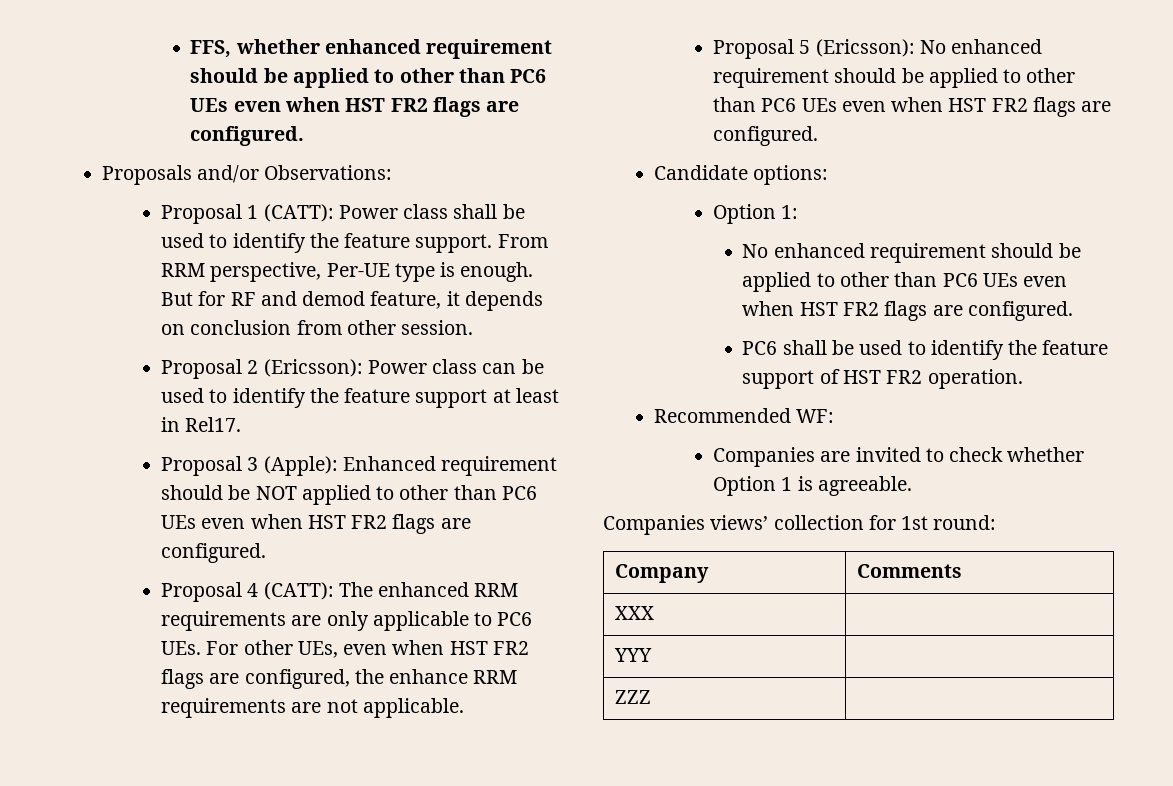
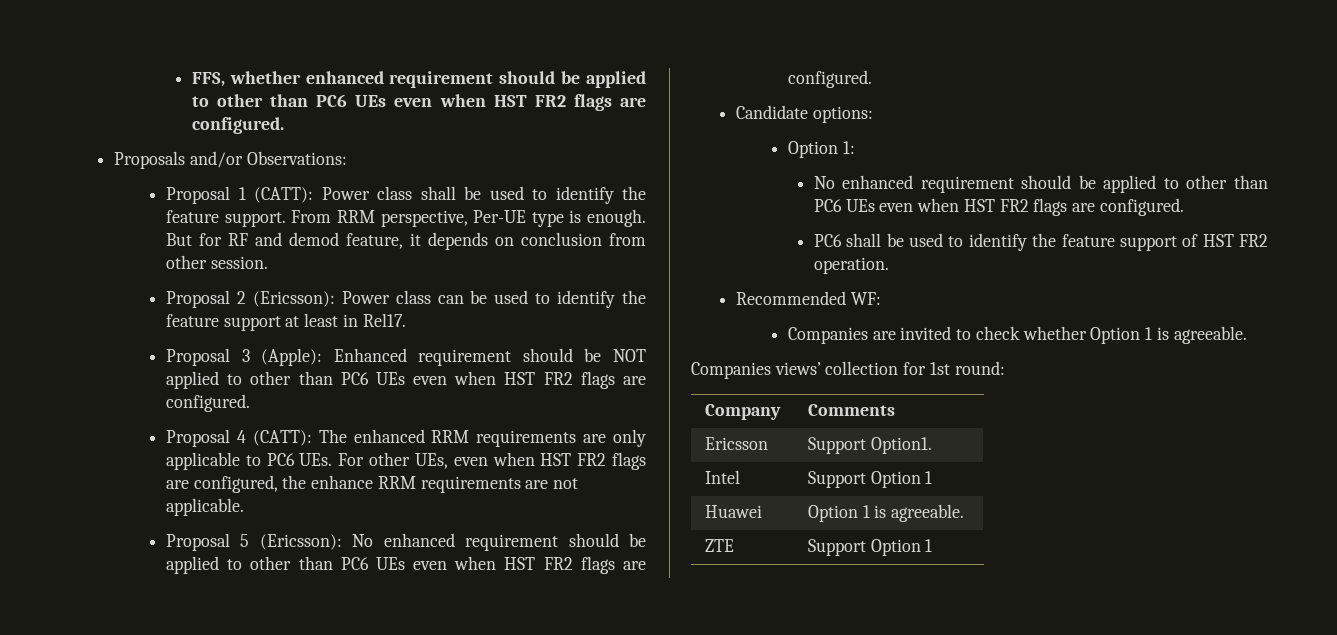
- XXX |
- YYY |
- ZZZ |
+ Ericsson | Support Option1.
+ Intel | Support Option 1
+ Huawei | Option 1 is agreeable.
+ ZTE | Support Option 1

